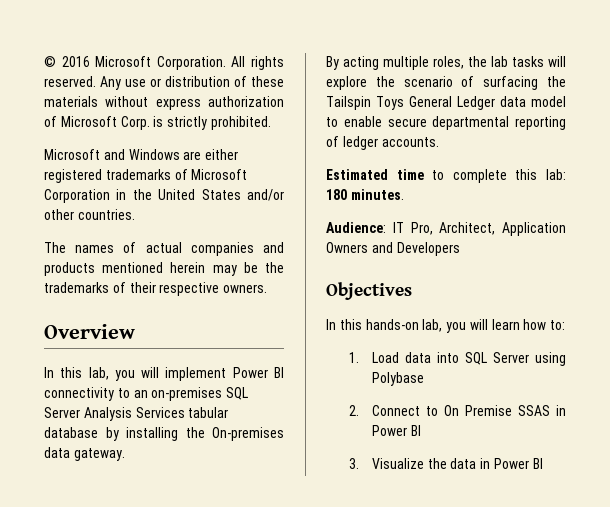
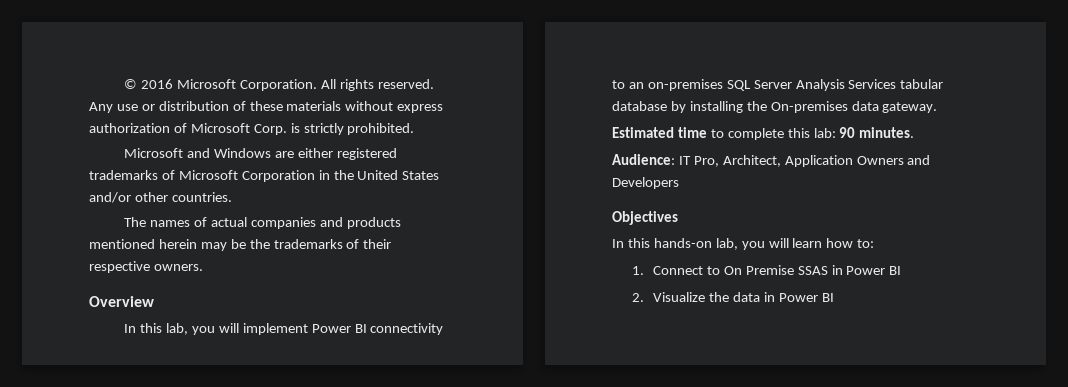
- By acting multiple roles, the lab tasks will explore the scenario of surfacing the Tailspin Toys General Ledger data model to enable secure departmental reporting of ledger accounts.
- Estimated time to complete this lab: 180 minutes.
+ Estimated time to complete this lab: 90 minutes.
- 1. Load data into SQL Server using Polybase
- 2. Connect to On Premise SSAS in Power BI
+ 1. Connect to On Premise SSAS in Power BI
- 3. Visualize the data in Power BI
+ 2. Visualize the data in Power BI

